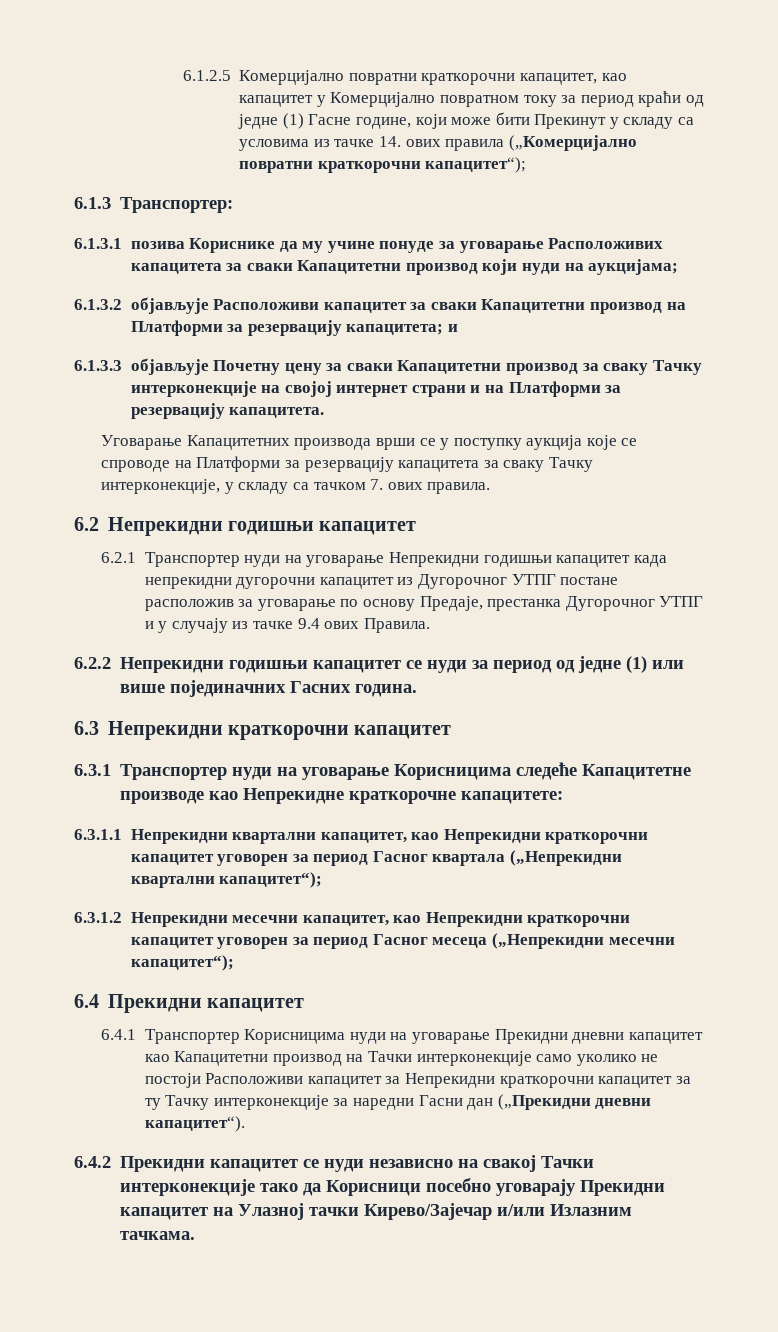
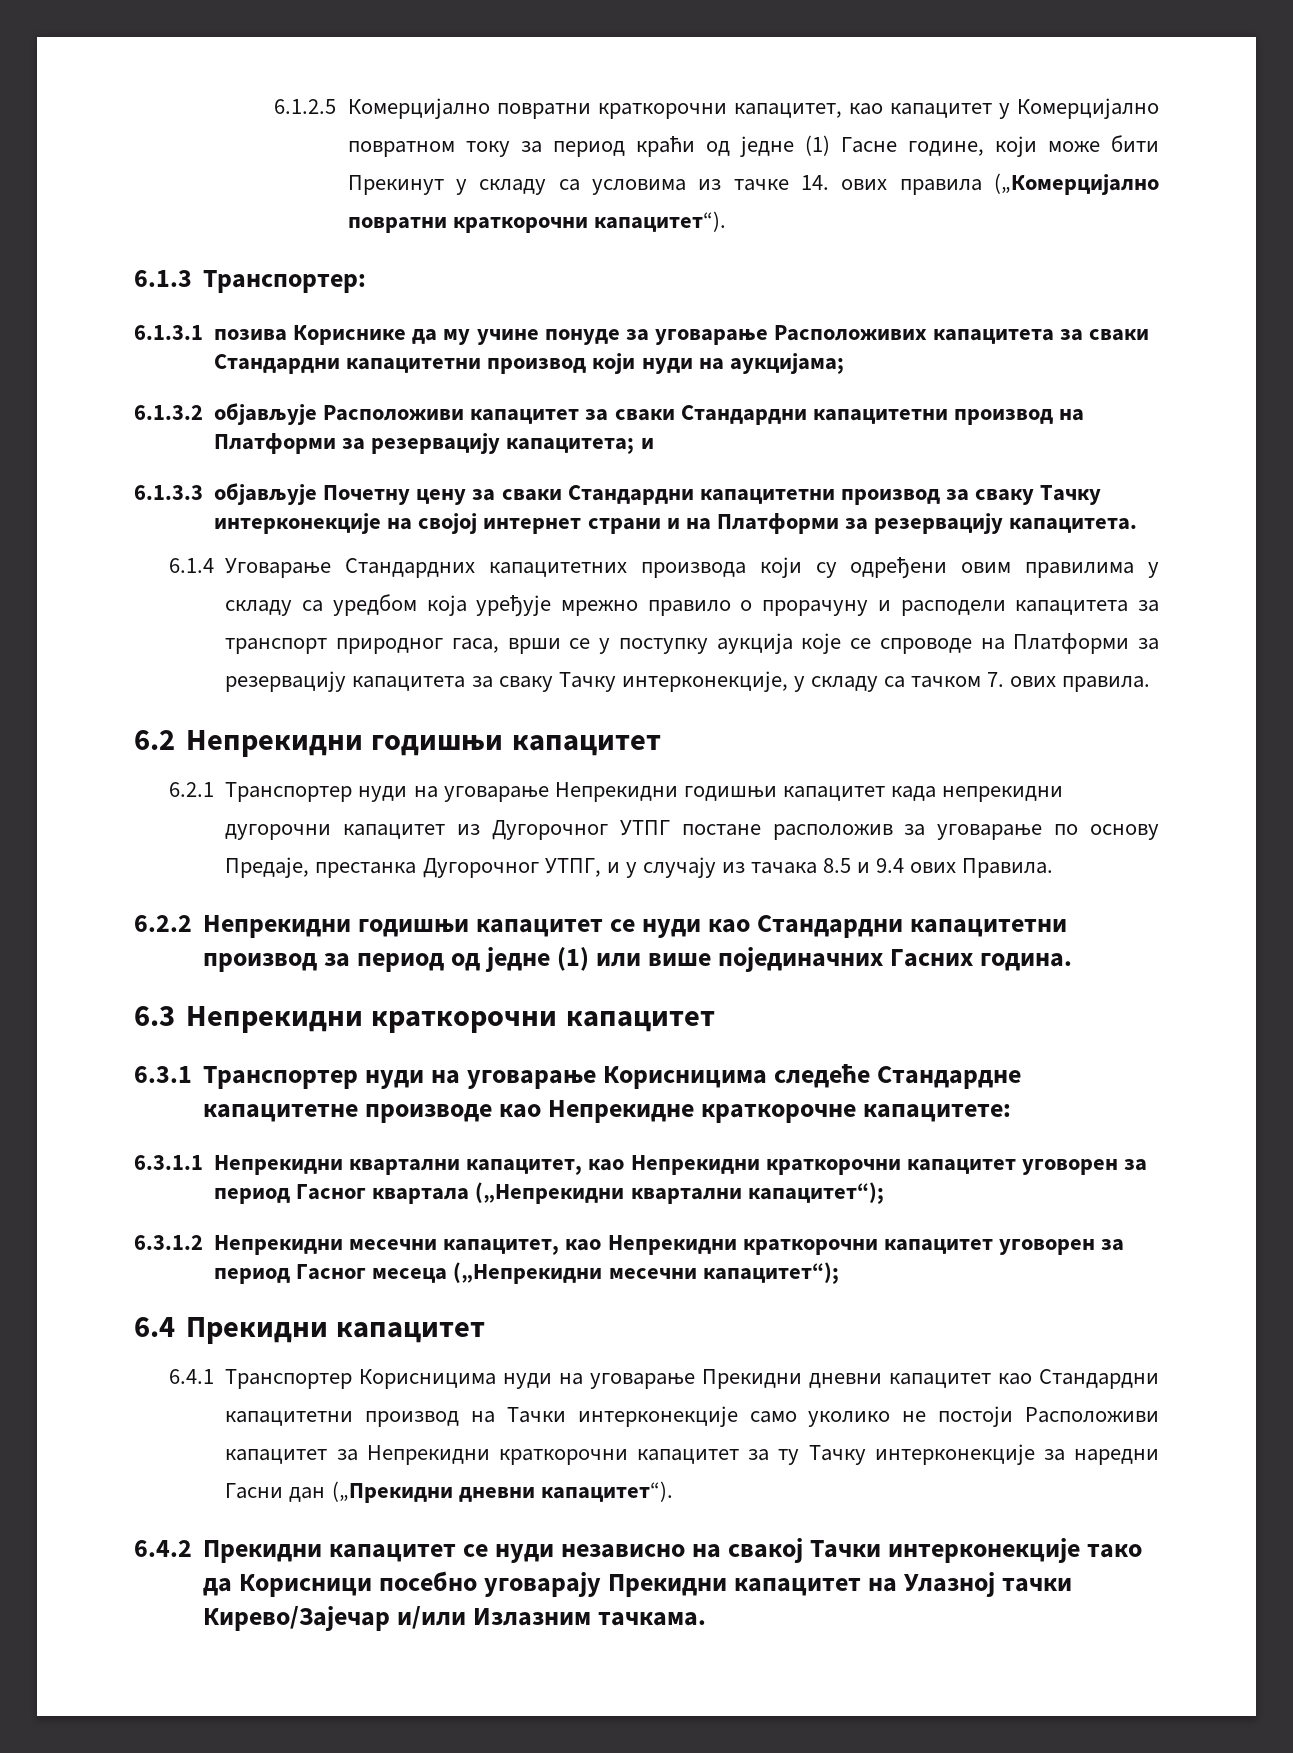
- 6.1.2.5 Комерцијално повратни краткорочни капацитет, као капацитет у Комерцијално повратном току за период краћи од једне (1) Гасне године, који може бити Прекинут у складу са условима из тачке 14. ових правила („Комерцијално повратни краткорочни капацитет“);
+ 6.1.2.5 Комерцијално повратни краткорочни капацитет, као капацитет у Комерцијално повратном току за период краћи од једне (1) Гасне године, који може бити Прекинут у складу са условима из тачке 14. ових правила („Комерцијално повратни краткорочни капацитет“).
- 6.1.3.1 позива Кориснике да му учине понуде за уговарање Расположивих капацитета за сваки Капацитетни производ који нуди на аукцијама;
+ 6.1.3.1 позива Кориснике да му учине понуде за уговарање Расположивих капацитета за сваки Стандардни капацитетни производ који нуди на аукцијама;
- 6.1.3.2 објављује Расположиви капацитет за сваки Капацитетни производ на Платформи за резервацију капацитета; и
+ 6.1.3.2 објављује Расположиви капацитет за сваки Стандардни капацитетни производ на Платформи за резервацију капацитета; и
- 6.1.3.3 објављује Почетну цену за сваки Капацитетни производ за сваку Тачку интерконекције на својој интернет страни и на Платформи за резервацију капацитета.
+ 6.1.3.3 објављује Почетну цену за сваки Стандардни капацитетни производ за сваку Тачку интерконекције на својој интернет страни и на Платформи за резервацију капацитета.
- Уговарање Капацитетних производа врши се у поступку аукција које се спроводе на Платформи за резервацију капацитета за сваку Тачку интерконекције, у складу са тачком 7. ових правила.
+ 6.1.4 Уговарање Стандардних капацитетних производа који су одређени овим правилима у складу са уредбом која уређује мрежно правило о прорачуну и расподели капацитета за транспорт природног гаса, врши се у поступку аукција које се спроводе на Платформи за резервацију капацитета за сваку Тачку интерконекције, у складу са тачком 7. ових правила.
- 6.2.1 Транспортер нуди на уговарање Непрекидни годишњи капацитет када непрекидни дугорочни капацитет из Дугорочног УТПГ постане расположив за уговарање по основу Предаје, престанка Дугорочног УТПГ и у случају из тачке 9.4 ових Правила.
+ 6.2.1 Транспортер нуди на уговарање Непрекидни годишњи капацитет када непрекидни дугорочни капацитет из Дугорочног УТПГ постане расположив за уговарање по основу Предаје, престанка Дугорочног УТПГ, и у случају из тачака 8.5 и 9.4 ових Правила.
- 6.2.2 Непрекидни годишњи капацитет се нуди за период од једне (1) или више појединачних Гасних година.
+ 6.2.2 Непрекидни годишњи капацитет се нуди као Стандардни капацитетни производ за период од једне (1) или више појединачних Гасних година.
- 6.3.1 Транспортер нуди на уговарање Корисницима следеће Капацитетне производе као Непрекидне краткорочне капацитете:
+ 6.3.1 Транспортер нуди на уговарање Корисницима следеће Стандардне капацитетне производе као Непрекидне краткорочне капацитете:
- 6.4.1 Транспортер Корисницима нуди на уговарање Прекидни дневни капацитет као Капацитетни производ на Тачки интерконекције само уколико не постоји Расположиви капацитет за Непрекидни краткорочни капацитет за ту Тачку интерконекције за наредни Гасни дан („Прекидни дневни капацитет“).
+ 6.4.1 Транспортер Корисницима нуди на уговарање Прекидни дневни капацитет као Стандардни капацитетни производ на Тачки интерконекције само уколико не постоји Расположиви капацитет за Непрекидни краткорочни капацитет за ту Тачку интерконекције за наредни Гасни дан („Прекидни дневни капацитет“).

